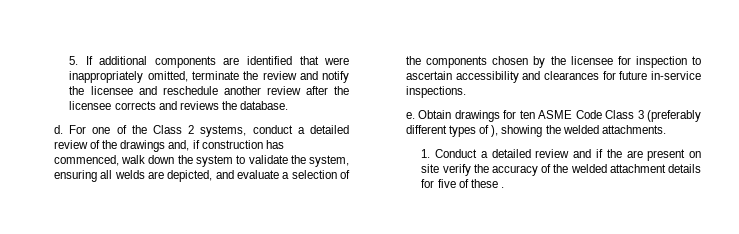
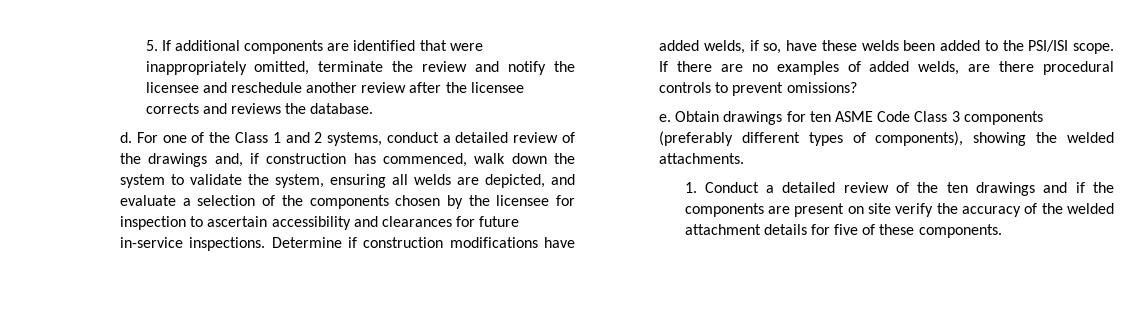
- For one of the Class 2 systems, conduct a detailed review of the drawings and, if construction has commenced, walk down the system to validate the system, ensuring all welds are depicted, and evaluate a selection of the components chosen by the licensee for inspection to ascertain accessibility and clearances for future in-service inspections.
+ For one of the Class 1 and 2 systems, conduct a detailed review of the drawings and, if construction has commenced, walk down the system to validate the system, ensuring all welds are depicted, and evaluate a selection of the components chosen by the licensee for inspection to ascertain accessibility and clearances for future in-service inspections. Determine if construction modifications have added welds, if so, have these welds been added to the PSI/ISI scope. If there are no examples of added welds, are there procedural controls to prevent omissions?
- Obtain drawings for ten ASME Code Class 3 (preferably different types of ), showing the welded attachments.
+ Obtain drawings for ten ASME Code Class 3 components (preferably different types of components), showing the welded attachments.
- 1. Conduct a detailed review and if the are present on site verify the accuracy of the welded attachment details for five of these .
+ 1. Conduct a detailed review of the ten drawings and if the components are present on site verify the accuracy of the welded attachment details for five of these components.

